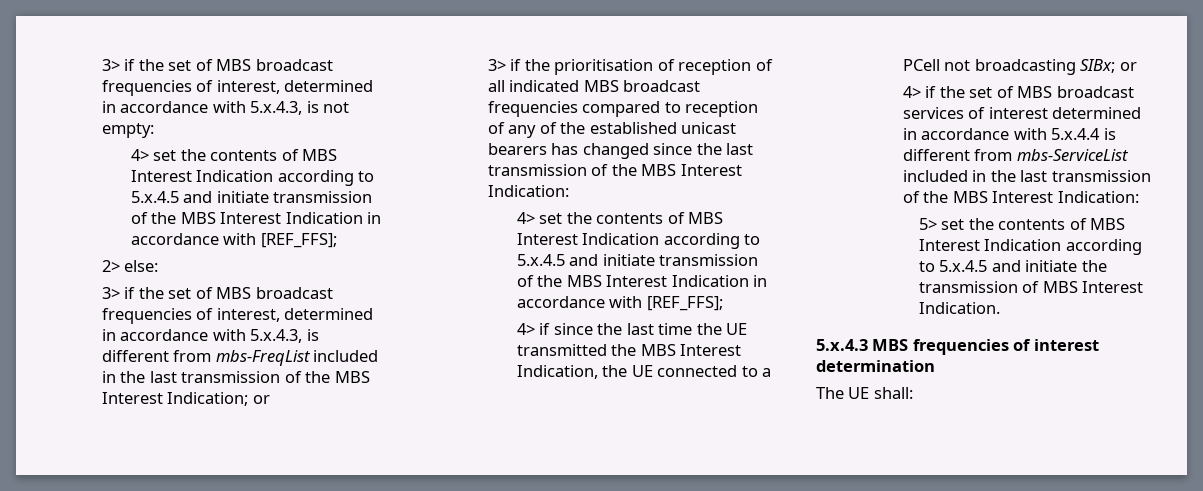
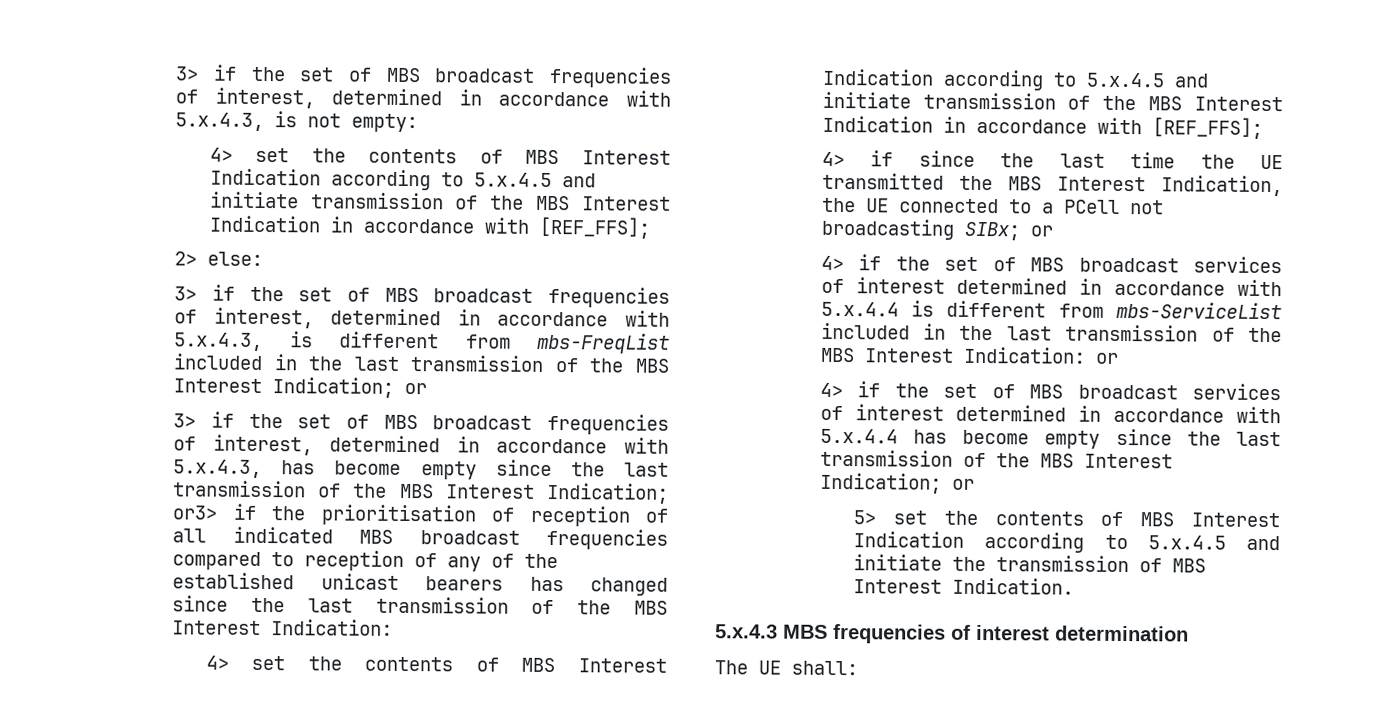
- 3> if the prioritisation of reception of all indicated MBS broadcast frequencies compared to reception of any of the established unicast bearers has changed since the last transmission of the MBS Interest Indication:
+ 3> if the set of MBS broadcast frequencies of interest, determined in accordance with 5.x.4.3, has become empty since the last transmission of the MBS Interest Indication; or3> if the prioritisation of reception of all indicated MBS broadcast frequencies compared to reception of any of the established unicast bearers has changed since the last transmission of the MBS Interest Indication:
- 4> if the set of MBS broadcast services of interest determined in accordance with 5.x.4.4 is different from mbs-ServiceList included in the last transmission of the MBS Interest Indication:
+ 4> if the set of MBS broadcast services of interest determined in accordance with 5.x.4.4 is different from mbs-ServiceList included in the last transmission of the MBS Interest Indication: or
+ 4> if the set of MBS broadcast services of interest determined in accordance with 5.x.4.4 has become empty since the last transmission of the MBS Interest Indication; or

